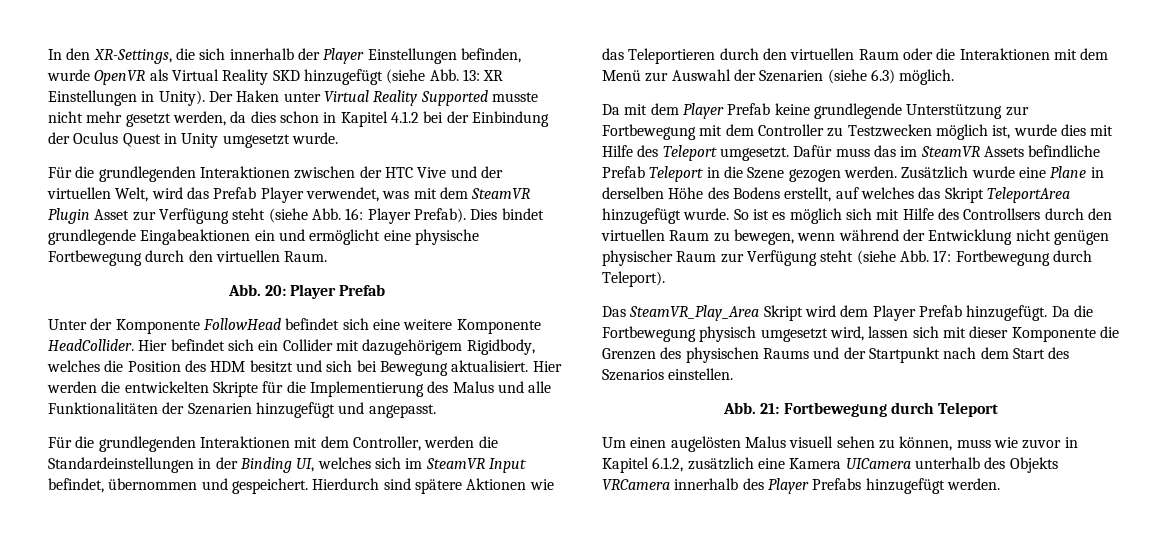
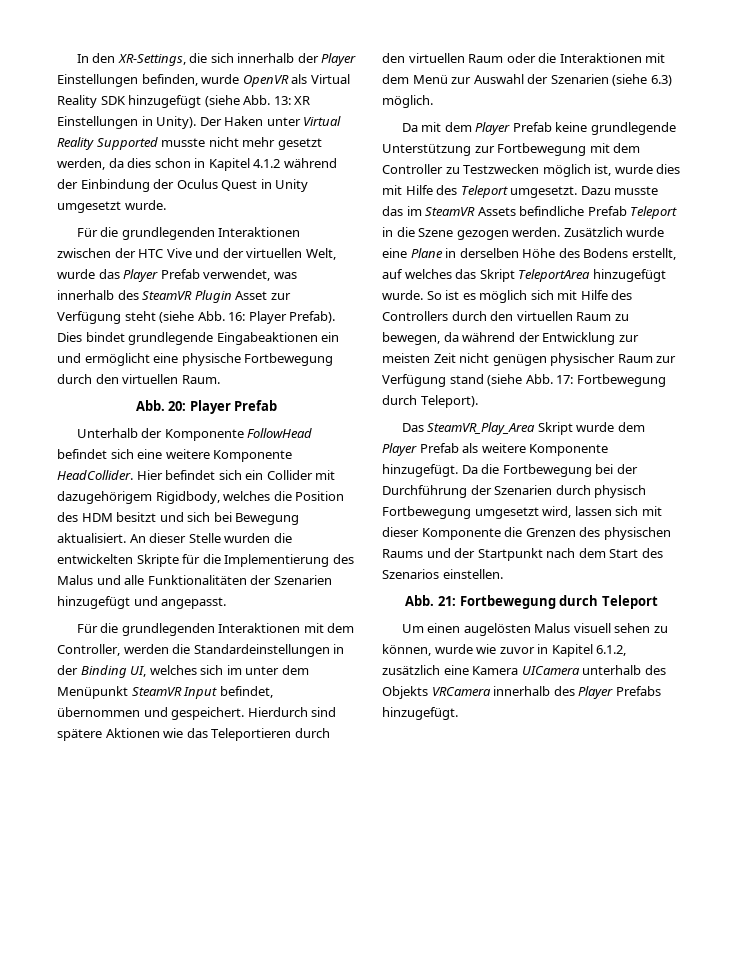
- In den XR-Settings, die sich innerhalb der Player Einstellungen befinden, wurde OpenVR als Virtual Reality SKD hinzugefügt (siehe Abb. 13: XR Einstellungen in Unity).
+ In den XR-Settings, die sich innerhalb der Player Einstellungen befinden, wurde OpenVR als Virtual Reality SDK hinzugefügt (siehe Abb. 13: XR Einstellungen in Unity).
- Der Haken unter Virtual Reality Supported musste nicht mehr gesetzt werden, da dies schon in Kapitel 4.1.2 bei der Einbindung der Oculus Quest in Unity umgesetzt wurde.
+ Der Haken unter Virtual Reality Supported musste nicht mehr gesetzt werden, da dies schon in Kapitel 4.1.2 während der Einbindung der Oculus Quest in Unity umgesetzt wurde.
- Für die grundlegenden Interaktionen zwischen der HTC Vive und der virtuellen Welt, wird das Prefab Player verwendet, was mit dem SteamVR Plugin Asset zur Verfügung steht (siehe Abb. 16: Player Prefab).
+ Für die grundlegenden Interaktionen zwischen der HTC Vive und der virtuellen Welt, wurde das Player Prefab verwendet, was innerhalb des SteamVR Plugin Asset zur Verfügung steht (siehe Abb. 16: Player Prefab).
- Unter der Komponente FollowHead befindet sich eine weitere Komponente HeadCollider.
+ Unterhalb der Komponente FollowHead befindet sich eine weitere Komponente HeadCollider.
- Hier werden die entwickelten Skripte für die Implementierung des Malus und alle Funktionalitäten der Szenarien hinzugefügt und angepasst.
+ An dieser Stelle wurden die entwickelten Skripte für die Implementierung des Malus und alle Funktionalitäten der Szenarien hinzugefügt und angepasst.
- Für die grundlegenden Interaktionen mit dem Controller, werden die Standardeinstellungen in der Binding UI, welches sich im SteamVR Input befindet, übernommen und gespeichert.
+ Für die grundlegenden Interaktionen mit dem Controller, werden die Standardeinstellungen in der Binding UI, welches sich im unter dem Menüpunkt SteamVR Input befindet, übernommen und gespeichert.
- Dafür muss das im SteamVR Assets befindliche Prefab Teleport in die Szene gezogen werden.
+ Dazu musste das im SteamVR Assets befindliche Prefab Teleport in die Szene gezogen werden.
- So ist es möglich sich mit Hilfe des Controllsers durch den virtuellen Raum zu bewegen, wenn während der Entwicklung nicht genügen physischer Raum zur Verfügung steht (siehe Abb. 17: Fortbewegung durch Teleport).
+ So ist es möglich sich mit Hilfe des Controllers durch den virtuellen Raum zu bewegen, da während der Entwicklung zur meisten Zeit nicht genügen physischer Raum zur Verfügung stand (siehe Abb. 17: Fortbewegung durch Teleport).
- Das SteamVR_Play_Area Skript wird dem Player Prefab hinzugefügt.
+ Das SteamVR_Play_Area Skript wurde dem Player Prefab als weitere Komponente hinzugefügt.
- Da die Fortbewegung physisch umgesetzt wird, lassen sich mit dieser Komponente die Grenzen des physischen Raums und der Startpunkt nach dem Start des Szenarios einstellen.
+ Da die Fortbewegung bei der Durchführung der Szenarien durch physisch Fortbewegung umgesetzt wird, lassen sich mit dieser Komponente die Grenzen des physischen Raums und der Startpunkt nach dem Start des Szenarios einstellen.
- Um einen augelösten Malus visuell sehen zu können, muss wie zuvor in Kapitel 6.1.2, zusätzlich eine Kamera UICamera unterhalb des Objekts VRCamera innerhalb des Player Prefabs hinzugefügt werden.
+ Um einen augelösten Malus visuell sehen zu können, wurde wie zuvor in Kapitel 6.1.2, zusätzlich eine Kamera UICamera unterhalb des Objekts VRCamera innerhalb des Player Prefabs hinzugefügt.

